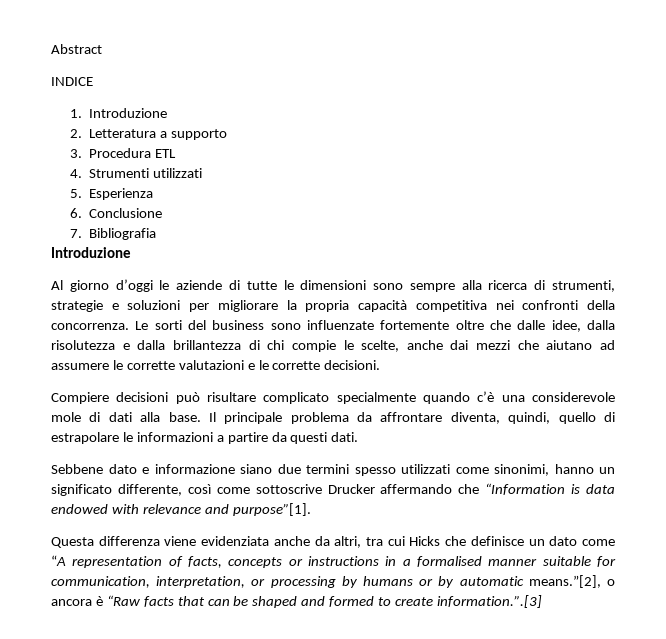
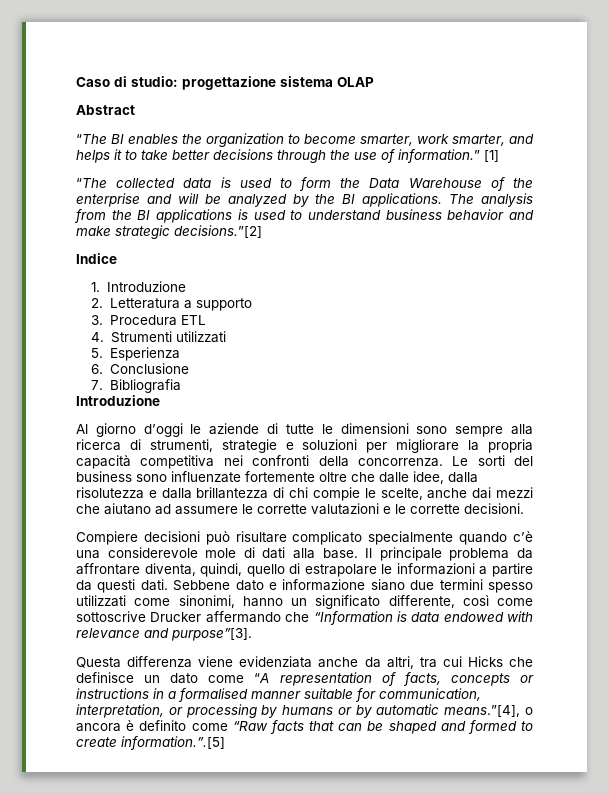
+ Caso di studio: progettazione sistema OLAP
  Abstract
- INDICE
+ “The BI enables the organization to become smarter, work smarter, and helps it to take better decisions through the use of information.” [1]
+ “The collected data is used to form the Data Warehouse of the enterprise and will be analyzed by the BI applications. The analysis from the BI applications is used to understand business behavior and make strategic decisions.”[2]
+ Indice
- Il principale problema da affrontare diventa, quindi, quello di estrapolare le informazioni a partire da questi dati.
- Sebbene dato e informazione siano due termini spesso utilizzati come sinonimi, hanno un significato differente, così come sottoscrive Drucker affermando che “Information is data endowed with relevance and purpose”[1].
+ Il principale problema da affrontare diventa, quindi, quello di estrapolare le informazioni a partire da questi dati. Sebbene dato e informazione siano due termini spesso utilizzati come sinonimi, hanno un significato differente, così come sottoscrive Drucker affermando che “Information is data endowed with relevance and purpose”[3].
- Questa differenza viene evidenziata anche da altri, tra cui Hicks che definisce un dato come “A representation of facts, concepts or instructions in a formalised manner suitable for communication, interpretation, or processing by humans or by automatic means.”[2], o ancora è “Raw facts that can be shaped and formed to create information.”.[3]
+ Questa differenza viene evidenziata anche da altri, tra cui Hicks che definisce un dato come “A representation of facts, concepts or instructions in a formalised manner suitable for communication, interpretation, or processing by humans or by automatic means.”[4], o ancora è definito come “Raw facts that can be shaped and formed to create information.”.[5]

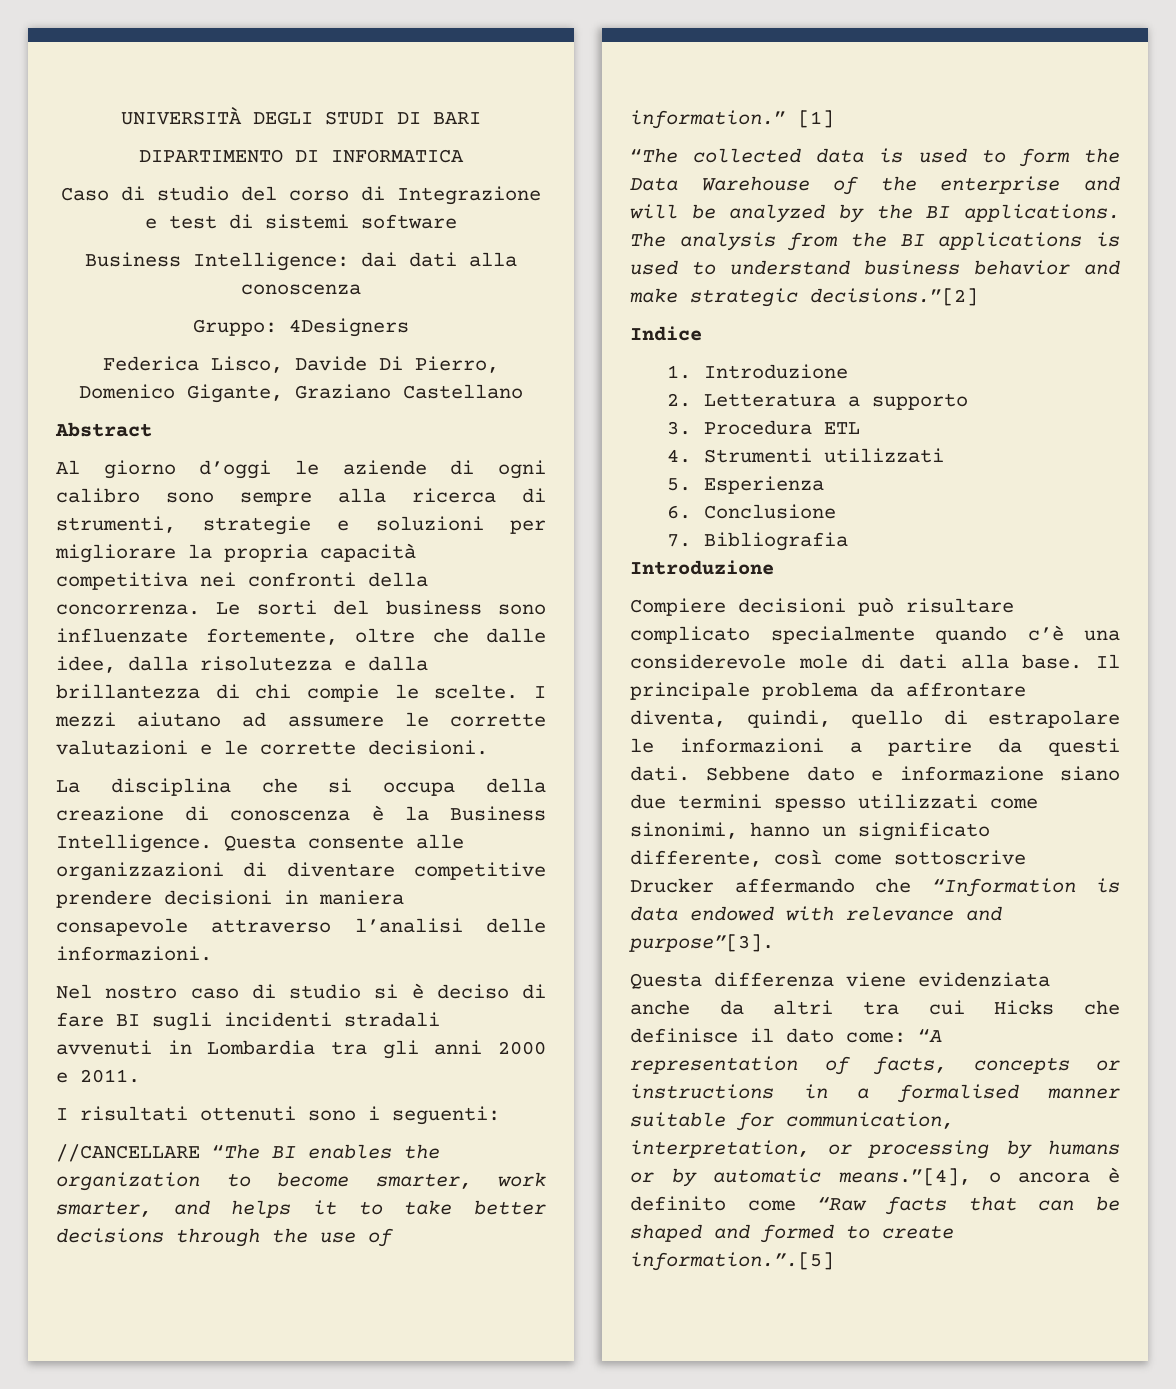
- Caso di studio: progettazione sistema OLAP
+ UNIVERSITÀ DEGLI STUDI DI BARI
+ DIPARTIMENTO DI INFORMATICA
+ Caso di studio del corso di Integrazione e test di sistemi software
+ Business Intelligence: dai dati alla conoscenza
+ Gruppo: 4Designers
+ Federica Lisco, Davide Di Pierro, Domenico Gigante, Graziano Castellano
  Abstract
- “The BI enables the organization to become smarter, work smarter, and helps it to take better decisions through the use of information.”
+ Al giorno d’oggi le aziende di ogni calibro sono sempre alla ricerca di strumenti, strategie e soluzioni per migliorare la propria capacità competitiva nei confronti della concorrenza. Le sorti del business sono influenzate fortemente, oltre che dalle idee, dalla risolutezza e dalla brillantezza di chi compie le scelte. I mezzi aiutano ad assumere le corrette valutazioni e le corrette decisioni.
+ La disciplina che si occupa della creazione di conoscenza è la Business Intelligence. Questa consente alle organizzazioni di diventare competitive prendere decisioni in maniera consapevole attraverso l’analisi delle informazioni.
+ Nel nostro caso di studio si è deciso di fare BI sugli incidenti stradali avvenuti in Lombardia tra gli anni 2000 e 2011.
+ I risultati ottenuti sono i seguenti:
+ //CANCELLARE “The BI enables the organization to become smarter, work smarter, and helps it to take better decisions through the use of information.”
- Al giorno d’oggi le aziende di tutte le dimensioni sono sempre alla ricerca di strumenti, strategie e soluzioni per migliorare la propria capacità competitiva nei confronti della concorrenza. Le sorti del business sono influenzate fortemente oltre che dalle idee, dalla risolutezza e dalla brillantezza di chi compie le scelte, anche dai mezzi che aiutano ad assumere le corrette valutazioni e le corrette decisioni.
- Questa differenza viene evidenziata anche da altri, tra cui Hicks che definisce un dato come “A representation of facts, concepts or instructions in a formalised manner suitable for communication, interpretation, or processing by humans or by automatic means.”[4], o ancora è definito come “Raw facts that can be shaped and formed to create information.”.[5]
+ Questa differenza viene evidenziata anche da altri tra cui Hicks che definisce il dato come: “A representation of facts, concepts or instructions in a formalised manner suitable for communication, interpretation, or processing by humans or by automatic means.”[4], o ancora è definito come “Raw facts that can be shaped and formed to create information.”.[5]

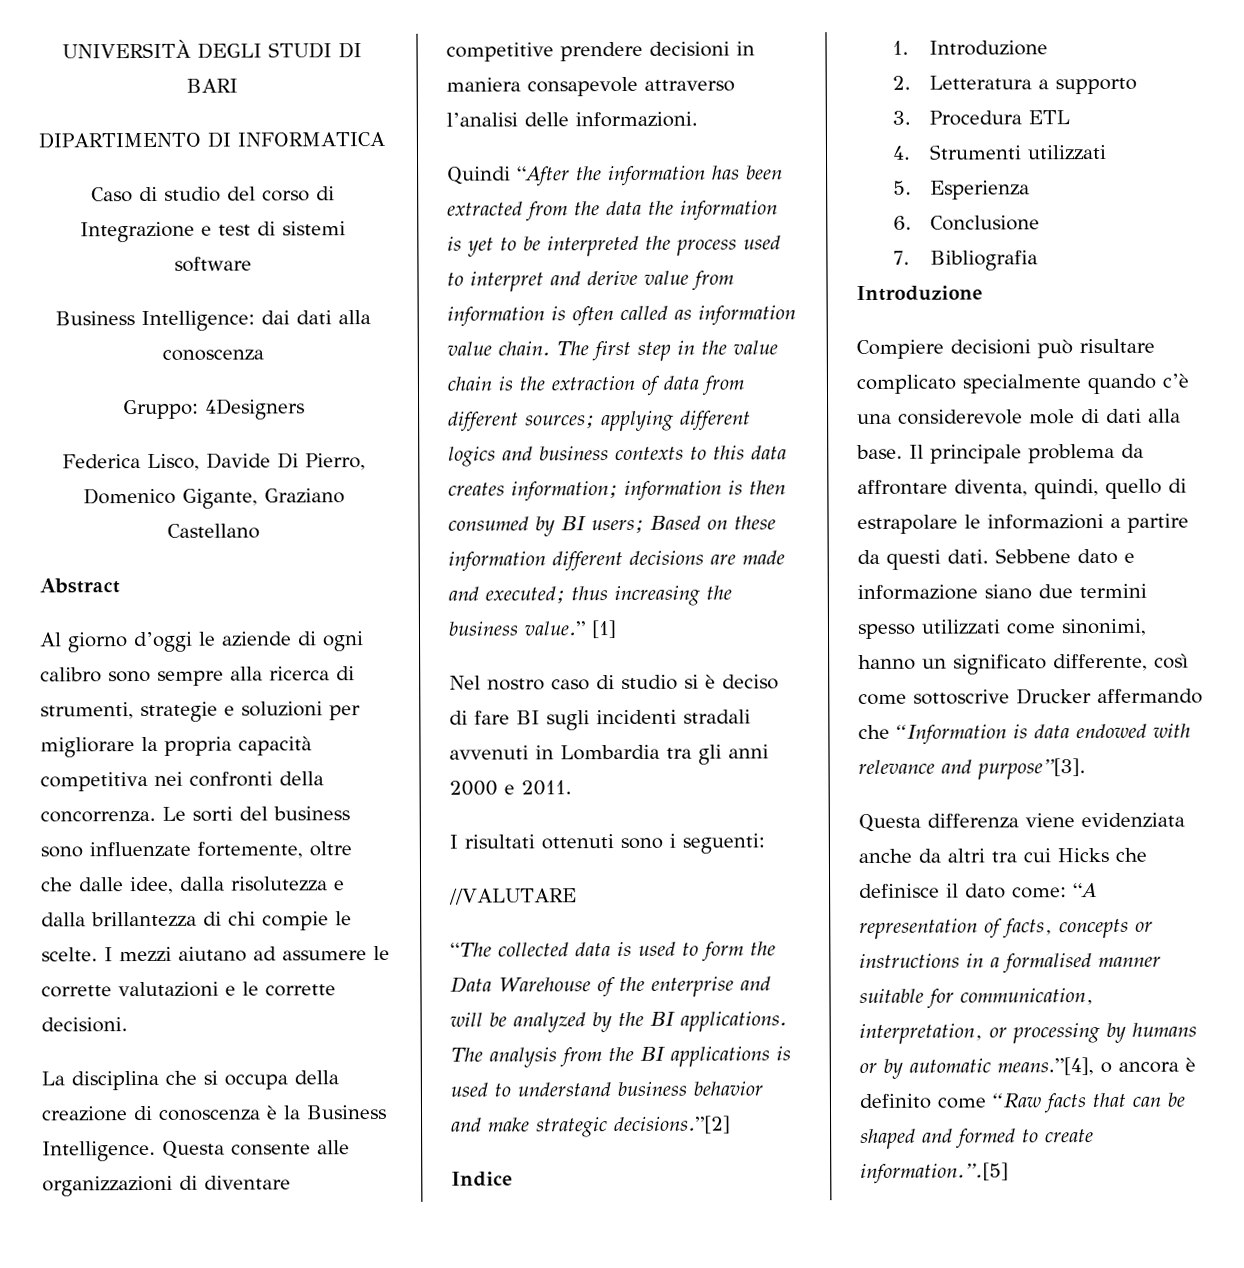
+ Quindi “After the information has been extracted from the data the information is yet to be interpreted the process used to interpret and derive value from information is often called as information value chain. The first step in the value chain is the extraction of data from different sources; applying different logics and business contexts to this data creates information; information is then consumed by BI users; Based on these information different decisions are made and executed; thus increasing the business value.” [1]
- //CANCELLARE “The BI enables the organization to become smarter, work smarter, and helps it to take better decisions through the use of information.” [1]
+ //VALUTARE

